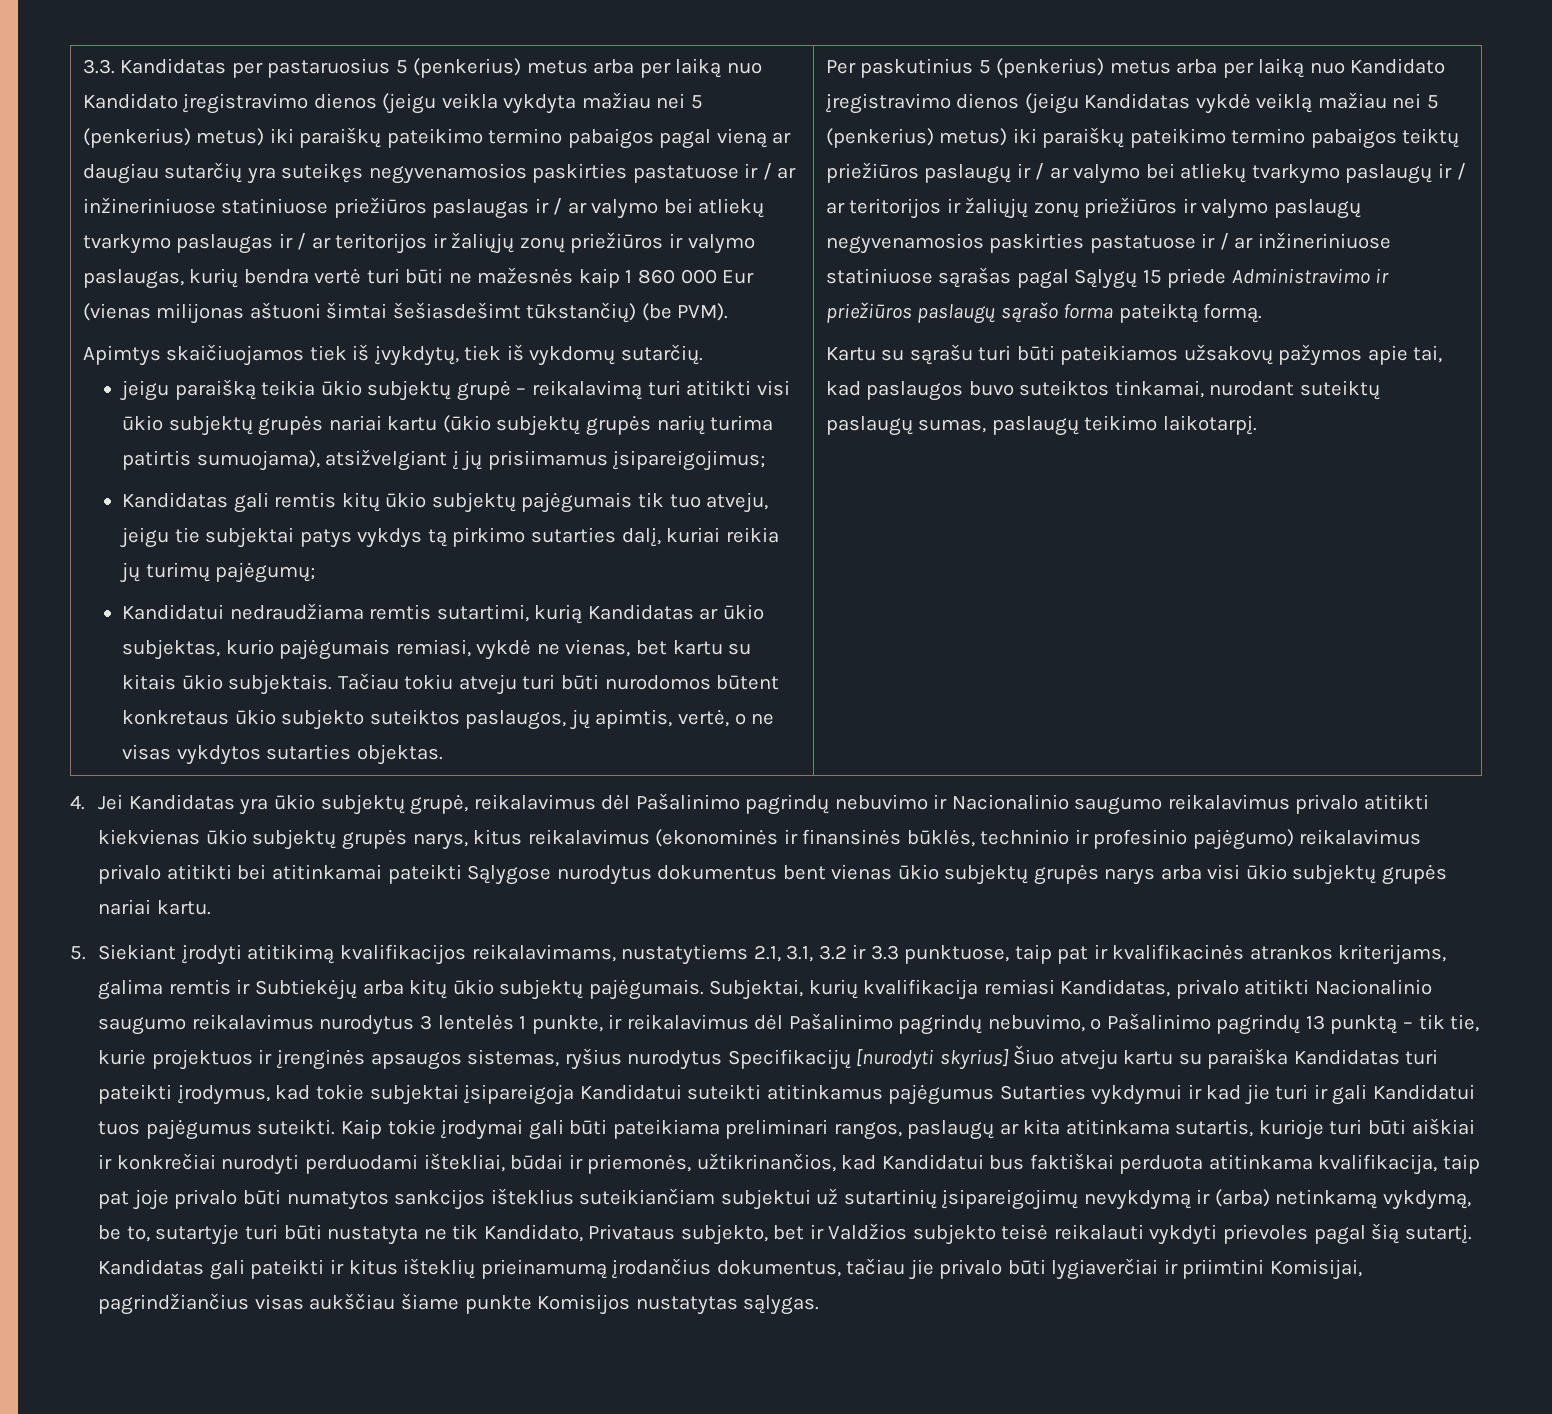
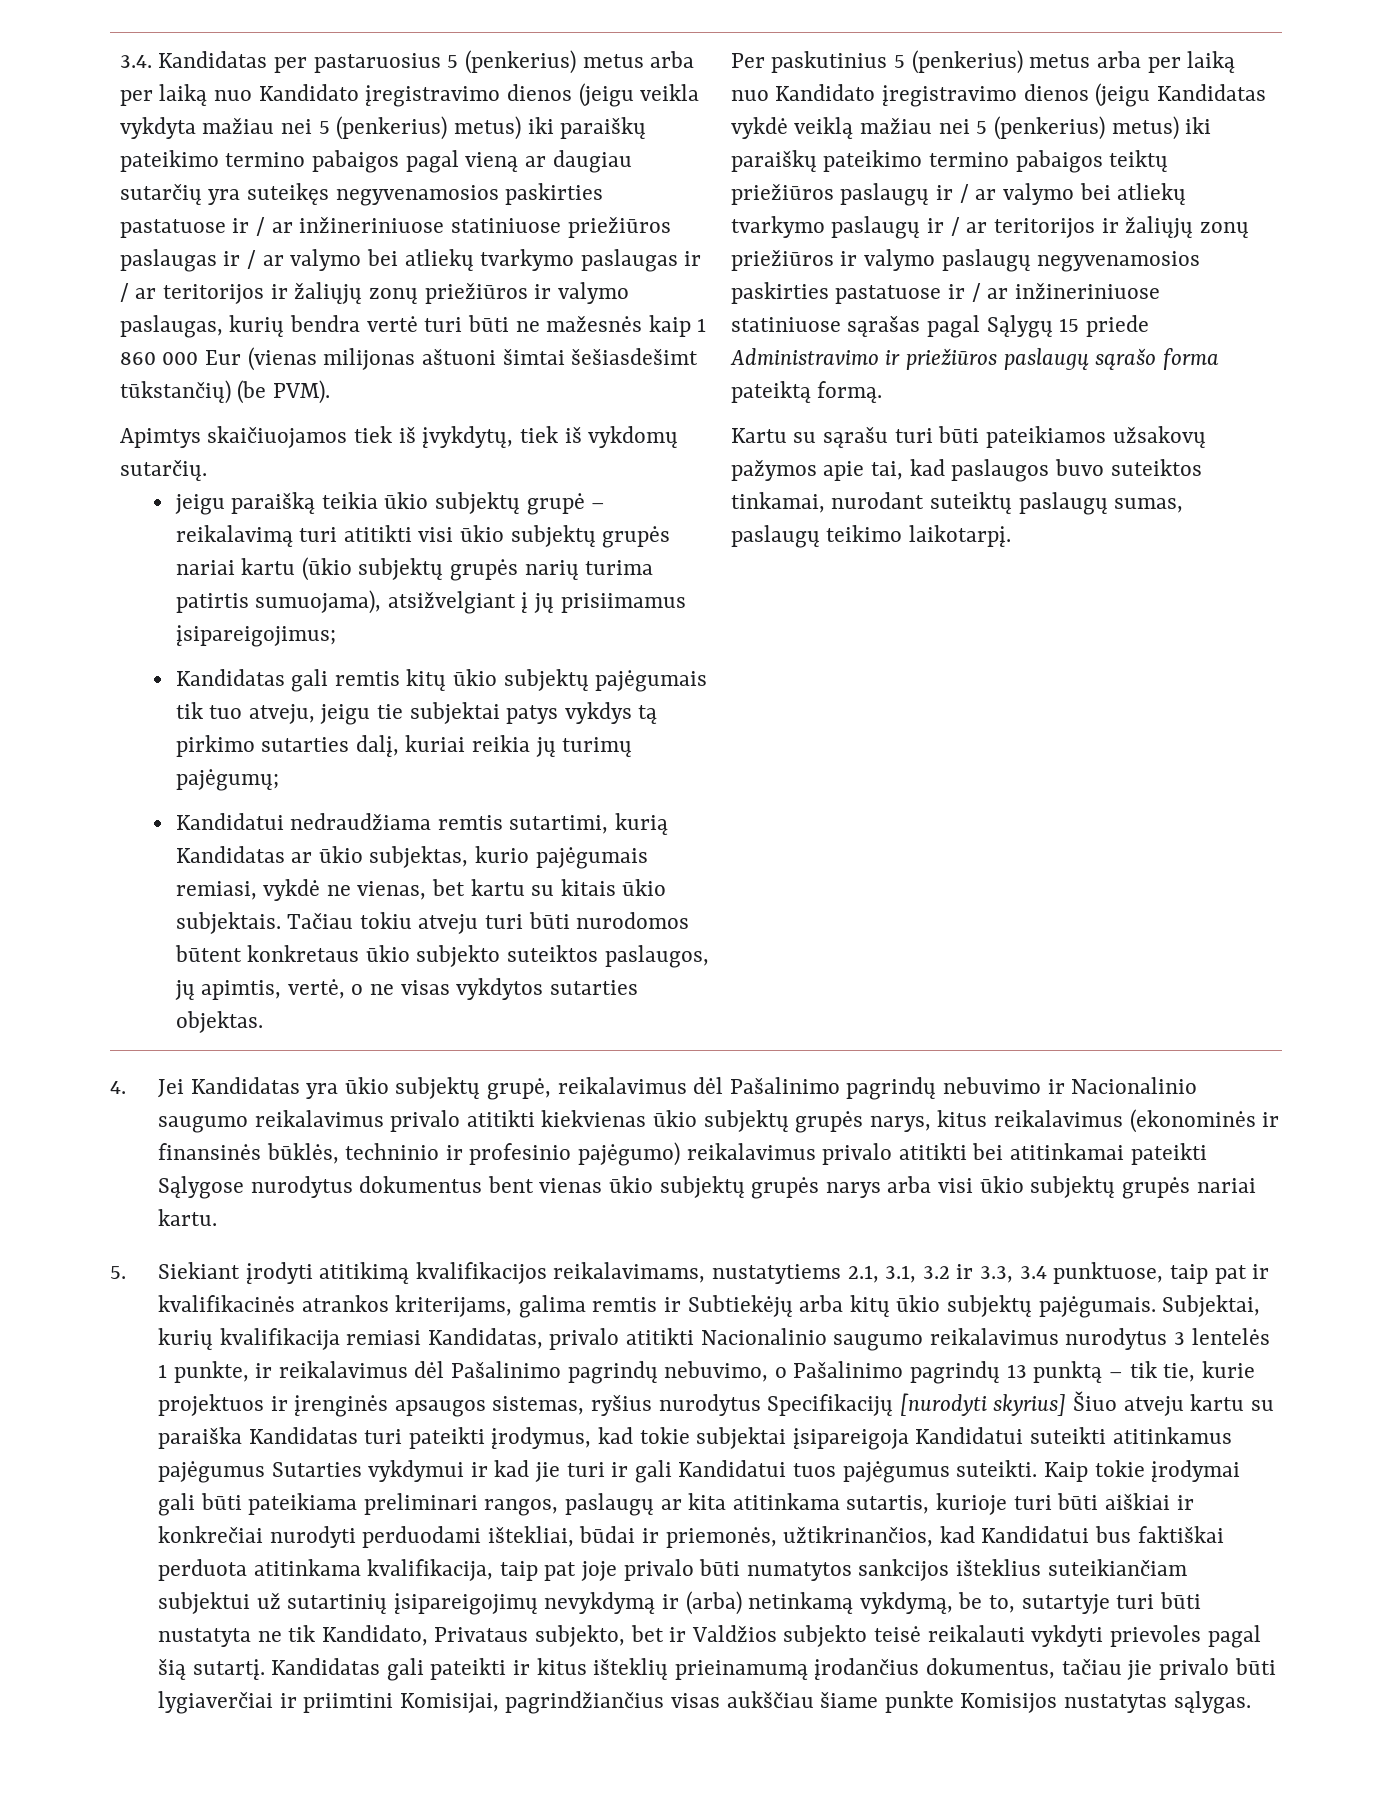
- 3.3. Kandidatas per pastaruosius 5 (penkerius) metus arba per laiką nuo Kandidato įregistravimo dienos (jeigu veikla vykdyta mažiau nei 5 (penkerius) metus) iki paraiškų pateikimo termino pabaigos pagal vieną ar daugiau sutarčių yra suteikęs negyvenamosios paskirties pastatuose ir / ar inžineriniuose statiniuose priežiūros paslaugas ir / ar valymo bei atliekų tvarkymo paslaugas ir / ar teritorijos ir žaliųjų zonų priežiūros ir valymo paslaugas, kurių bendra vertė turi būti ne mažesnės kaip 1 860 000 Eur (vienas milijonas aštuoni šimtai šešiasdešimt tūkstančių) (be PVM).
+ 3.4. Kandidatas per pastaruosius 5 (penkerius) metus arba per laiką nuo Kandidato įregistravimo dienos (jeigu veikla vykdyta mažiau nei 5 (penkerius) metus) iki paraiškų pateikimo termino pabaigos pagal vieną ar daugiau sutarčių yra suteikęs negyvenamosios paskirties pastatuose ir / ar inžineriniuose statiniuose priežiūros paslaugas ir / ar valymo bei atliekų tvarkymo paslaugas ir / ar teritorijos ir žaliųjų zonų priežiūros ir valymo paslaugas, kurių bendra vertė turi būti ne mažesnės kaip 1 860 000 Eur (vienas milijonas aštuoni šimtai šešiasdešimt tūkstančių) (be PVM).
- 5. Siekiant įrodyti atitikimą kvalifikacijos reikalavimams, nustatytiems 2.1, 3.1, 3.2 ir 3.3 punktuose, taip pat ir kvalifikacinės atrankos kriterijams, galima remtis ir Subtiekėjų arba kitų ūkio subjektų pajėgumais.
+ 5. Siekiant įrodyti atitikimą kvalifikacijos reikalavimams, nustatytiems 2.1, 3.1, 3.2 ir 3.3, 3.4 punktuose, taip pat ir kvalifikacinės atrankos kriterijams, galima remtis ir Subtiekėjų arba kitų ūkio subjektų pajėgumais.

